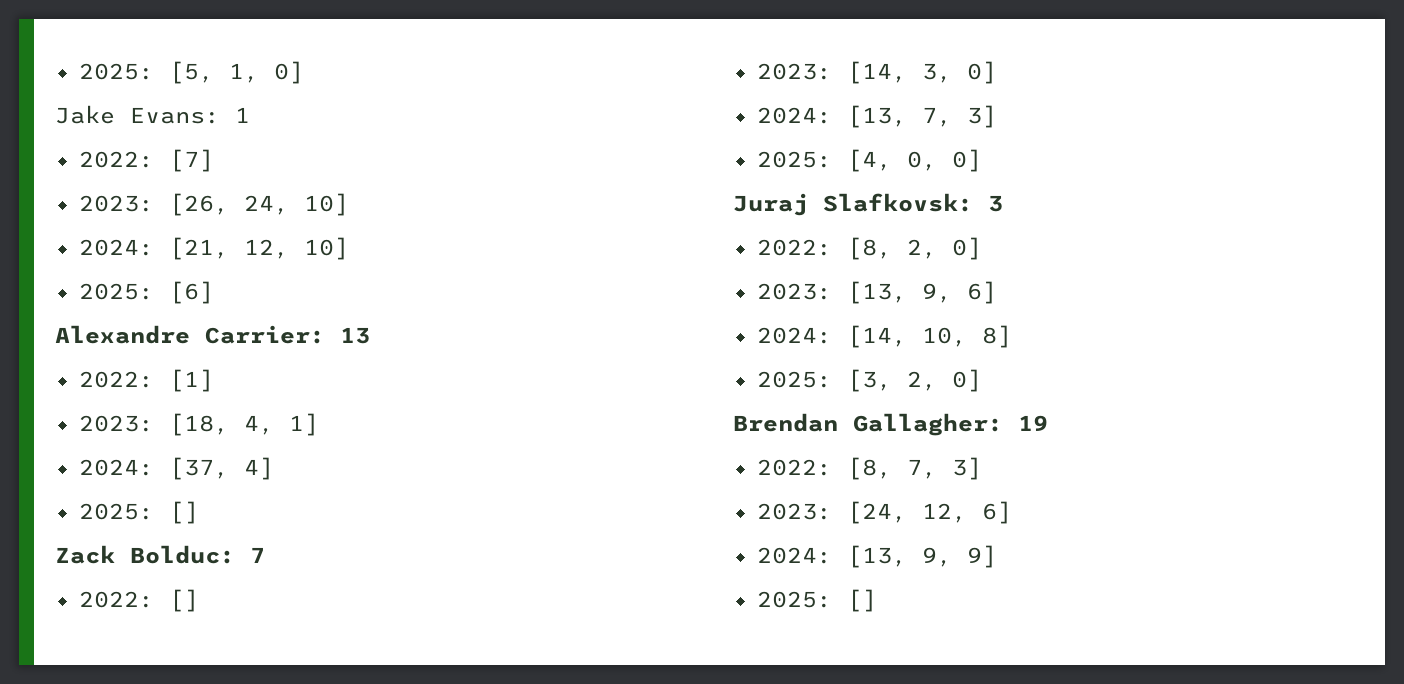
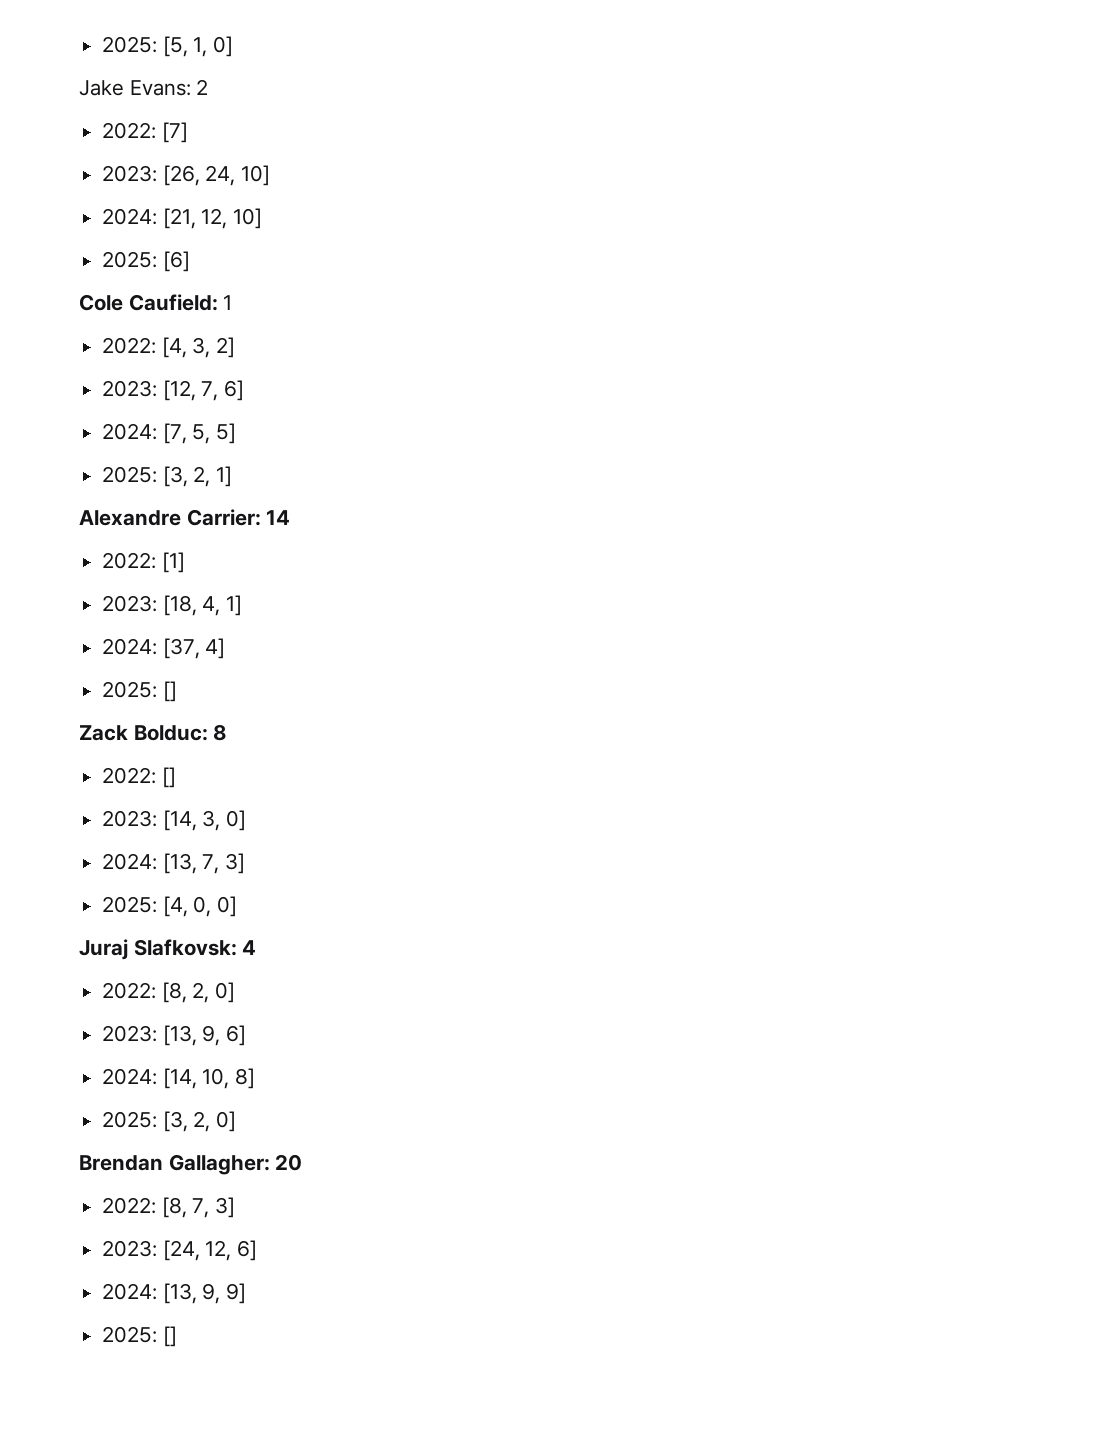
- Jake Evans: 1
+ Jake Evans: 2
+ Cole Caufield: 1
+ 2022: [4, 3, 2]
+ 2023: [12, 7, 6]
+ 2024: [7, 5, 5]
+ 2025: [3, 2, 1]
- Alexandre Carrier: 13
+ Alexandre Carrier: 14
- Zack Bolduc: 7
+ Zack Bolduc: 8
- Juraj Slafkovsk: 3
+ Juraj Slafkovsk: 4
- Brendan Gallagher: 19
+ Brendan Gallagher: 20

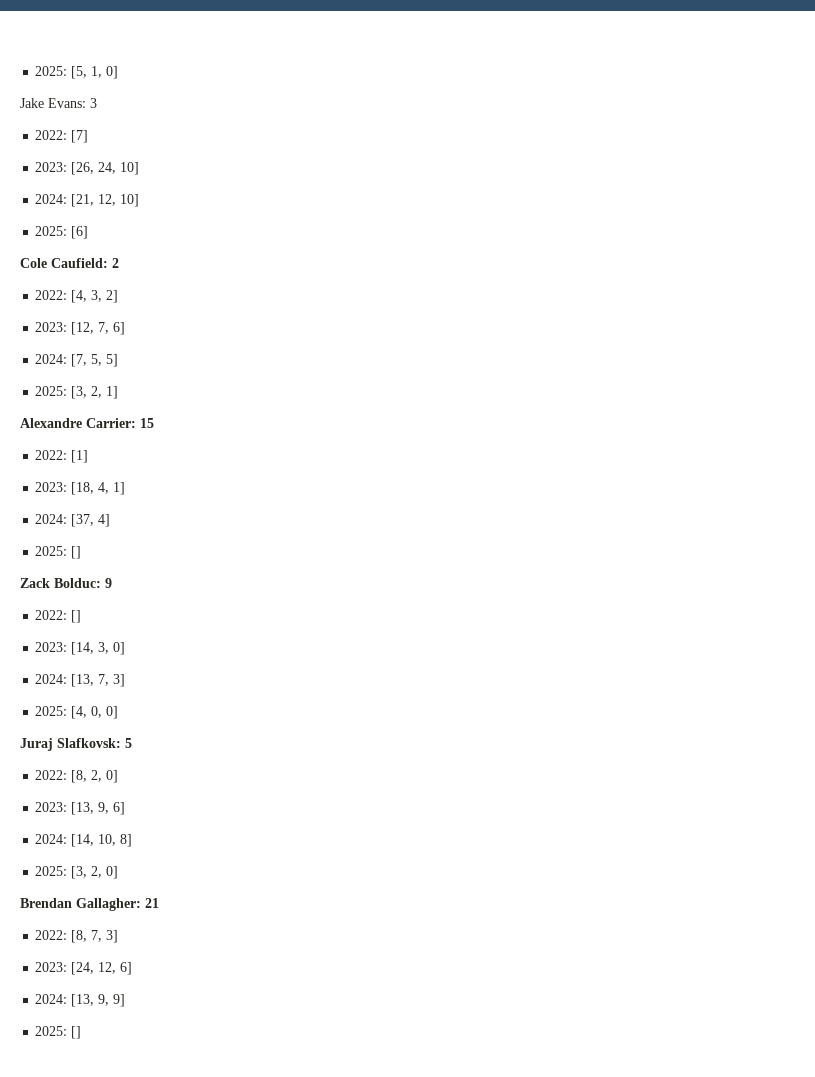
- Jake Evans: 2
+ Jake Evans: 3
- Cole Caufield: 1
+ Cole Caufield: 2
- Alexandre Carrier: 14
+ Alexandre Carrier: 15
- Zack Bolduc: 8
+ Zack Bolduc: 9
- Juraj Slafkovsk: 4
+ Juraj Slafkovsk: 5
- Brendan Gallagher: 20
+ Brendan Gallagher: 21

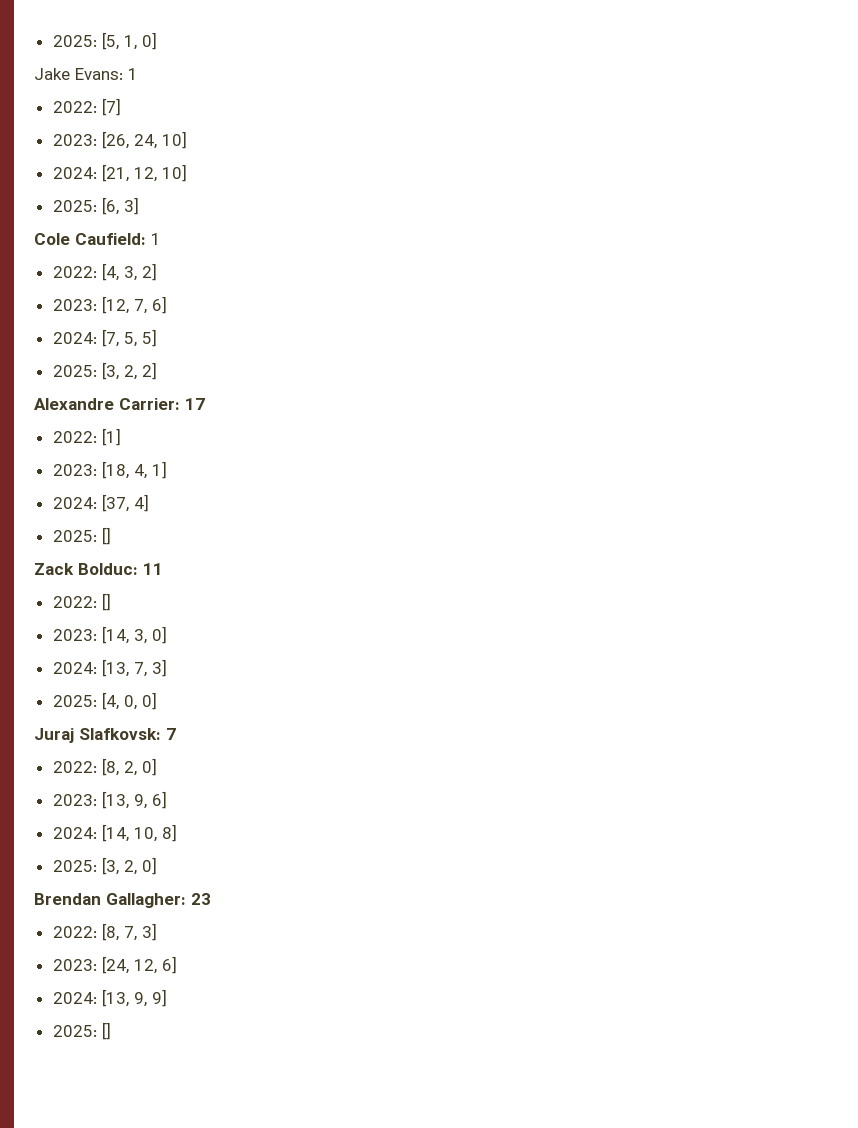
- Jake Evans: 3
+ Jake Evans: 1
- 2025: [6]
+ 2025: [6, 3]
- Cole Caufield: 2
+ Cole Caufield: 1
- 2025: [3, 2, 1]
+ 2025: [3, 2, 2]
- Alexandre Carrier: 15
+ Alexandre Carrier: 17
- Zack Bolduc: 9
+ Zack Bolduc: 11
- Juraj Slafkovsk: 5
+ Juraj Slafkovsk: 7
- Brendan Gallagher: 21
+ Brendan Gallagher: 23

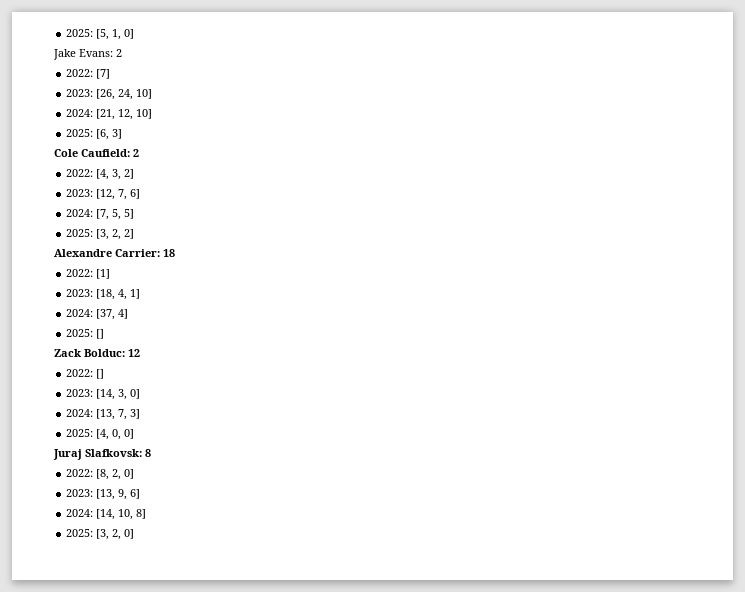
- Jake Evans: 1
+ Jake Evans: 2
- Cole Caufield: 1
+ Cole Caufield: 2
- Alexandre Carrier: 17
+ Alexandre Carrier: 18
- Zack Bolduc: 11
+ Zack Bolduc: 12
- Juraj Slafkovsk: 7
+ Juraj Slafkovsk: 8
- Brendan Gallagher: 23
- 2022: [8, 7, 3]
- 2023: [24, 12, 6]
- 2024: [13, 9, 9]
- 2025: []

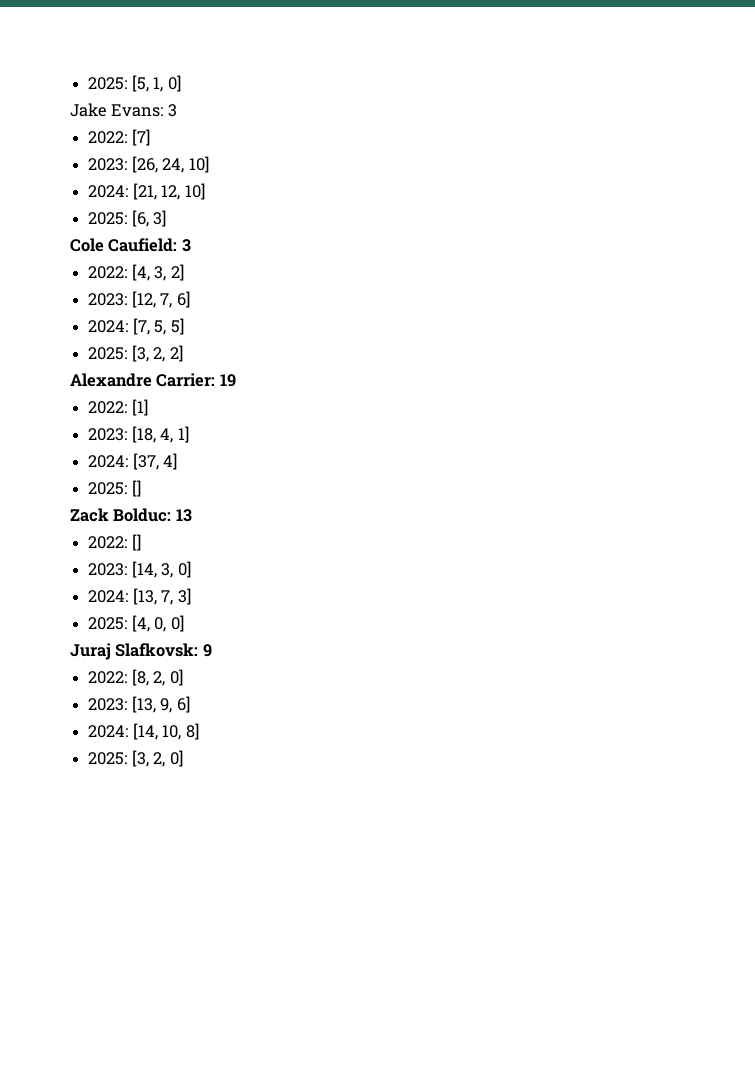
- Jake Evans: 2
+ Jake Evans: 3
- Cole Caufield: 2
+ Cole Caufield: 3
- Alexandre Carrier: 18
+ Alexandre Carrier: 19
- Zack Bolduc: 12
+ Zack Bolduc: 13
- Juraj Slafkovsk: 8
+ Juraj Slafkovsk: 9

